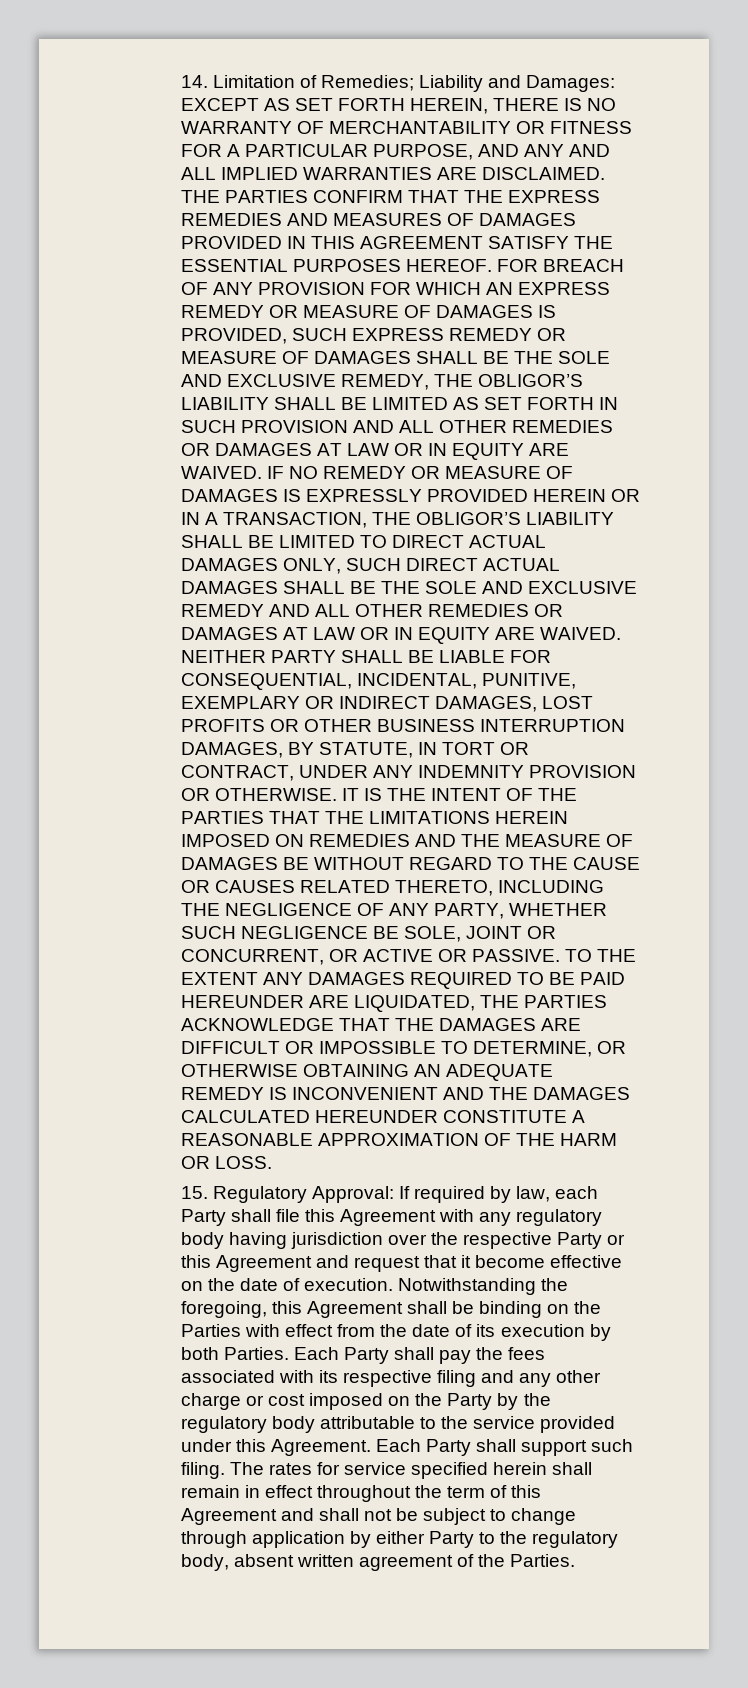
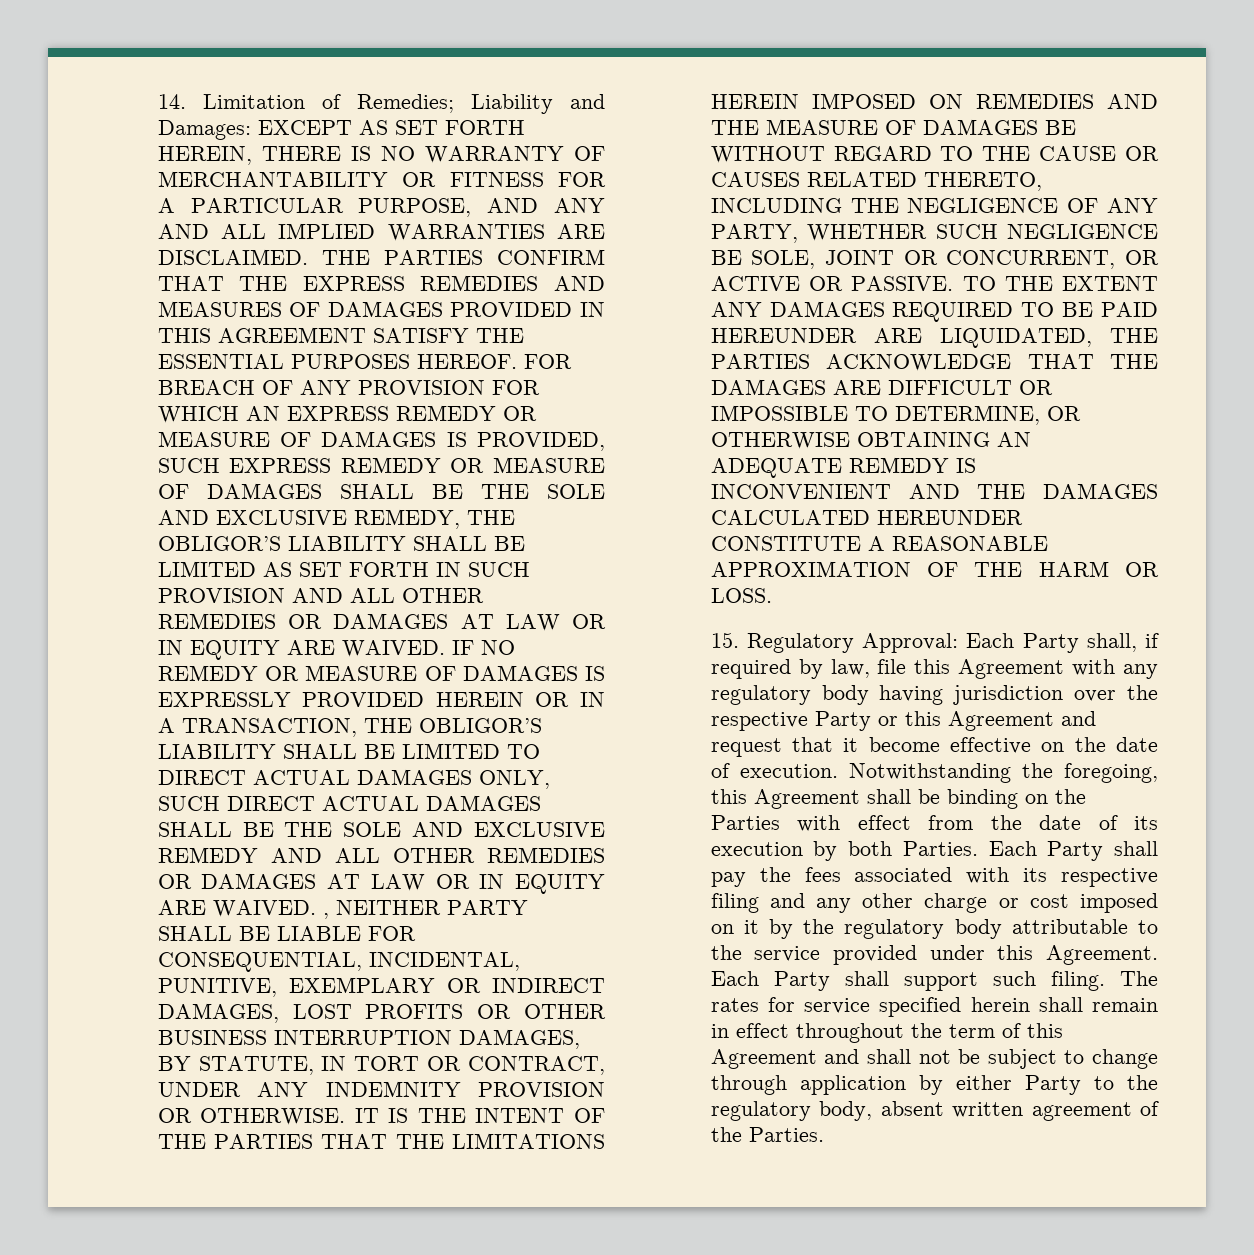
- IF NO REMEDY OR MEASURE OF DAMAGES IS EXPRESSLY PROVIDED HEREIN OR IN A TRANSACTION, THE OBLIGOR’S LIABILITY SHALL BE LIMITED TO DIRECT ACTUAL DAMAGES ONLY, SUCH DIRECT ACTUAL DAMAGES SHALL BE THE SOLE AND EXCLUSIVE REMEDY AND ALL OTHER REMEDIES OR DAMAGES AT LAW OR IN EQUITY ARE WAIVED. NEITHER PARTY SHALL BE LIABLE FOR CONSEQUENTIAL, INCIDENTAL, PUNITIVE, EXEMPLARY OR INDIRECT DAMAGES, LOST PROFITS OR OTHER BUSINESS INTERRUPTION DAMAGES, BY STATUTE, IN TORT OR CONTRACT, UNDER ANY INDEMNITY PROVISION OR OTHERWISE.
+ IF NO REMEDY OR MEASURE OF DAMAGES IS EXPRESSLY PROVIDED HEREIN OR IN A TRANSACTION, THE OBLIGOR’S LIABILITY SHALL BE LIMITED TO DIRECT ACTUAL DAMAGES ONLY, SUCH DIRECT ACTUAL DAMAGES SHALL BE THE SOLE AND EXCLUSIVE REMEDY AND ALL OTHER REMEDIES OR DAMAGES AT LAW OR IN EQUITY ARE WAIVED. , NEITHER PARTY SHALL BE LIABLE FOR CONSEQUENTIAL, INCIDENTAL, PUNITIVE, EXEMPLARY OR INDIRECT DAMAGES, LOST PROFITS OR OTHER BUSINESS INTERRUPTION DAMAGES, BY STATUTE, IN TORT OR CONTRACT, UNDER ANY INDEMNITY PROVISION OR OTHERWISE.
- 15. Regulatory Approval: If required by law, each Party shall file this Agreement with any regulatory body having jurisdiction over the respective Party or this Agreement and request that it become effective on the date of execution.
+ 15. Regulatory Approval: Each Party shall, if required by law, file this Agreement with any regulatory body having jurisdiction over the respective Party or this Agreement and request that it become effective on the date of execution.
- Each Party shall pay the fees associated with its respective filing and any other charge or cost imposed on the Party by the regulatory body attributable to the service provided under this Agreement.
+ Each Party shall pay the fees associated with its respective filing and any other charge or cost imposed on it by the regulatory body attributable to the service provided under this Agreement.

